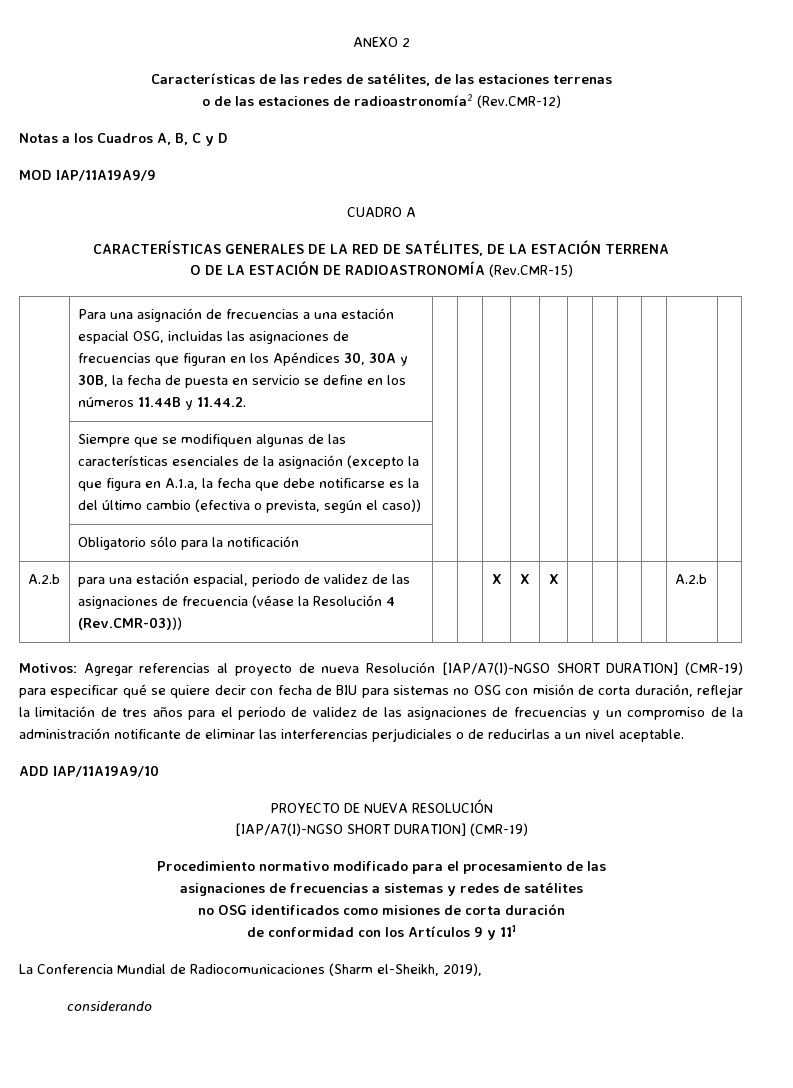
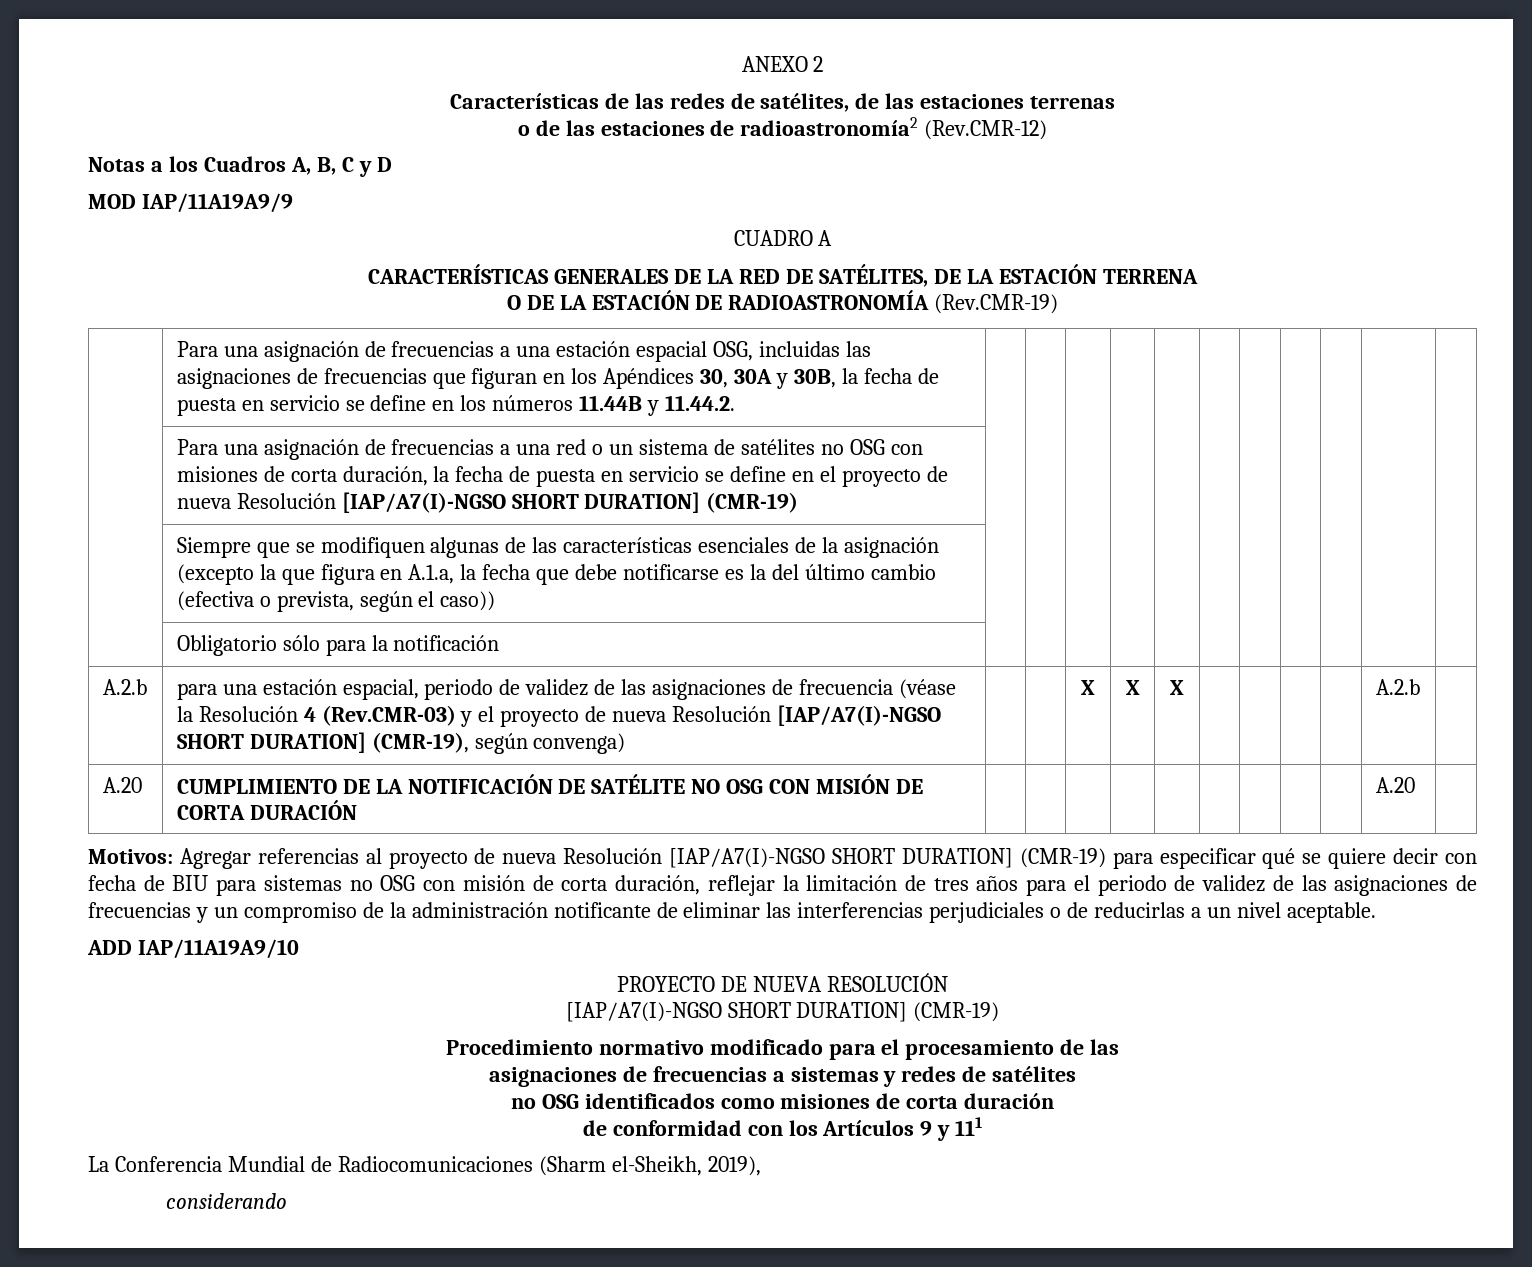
- O DE LA ESTACIÓN DE RADIOASTRONOMÍA (Rev.CMR-15)
+ O DE LA ESTACIÓN DE RADIOASTRONOMÍA (Rev.CMR-19)
+ | Para una asignación de frecuencias a una red o un sistema de satélites no OSG con misiones de corta duración, la fecha de puesta en servicio se define en el proyecto de nueva Resolución [IAP/A7(I)-NGSO SHORT DURATION] (CMR-19) | | | | | | | | | | |
- A.2.b | para una estación espacial, periodo de validez de las asignaciones de frecuencia (véase la Resolución 4 (Rev.CMR-03))) | | | X | X | X | | | | | A.2.b |
+ A.2.b | para una estación espacial, periodo de validez de las asignaciones de frecuencia (véase la Resolución 4 (Rev.CMR-03) y el proyecto de nueva Resolución [IAP/A7(I)-NGSO SHORT DURATION] (CMR-19), según convenga) | | | X | X | X | | | | | A.2.b |
+ A.20 | CUMPLIMIENTO DE LA NOTIFICACIÓN DE SATÉLITE NO OSG CON MISIÓN DE CORTA DURACIÓN | | | | | | | | | | A.20 |

